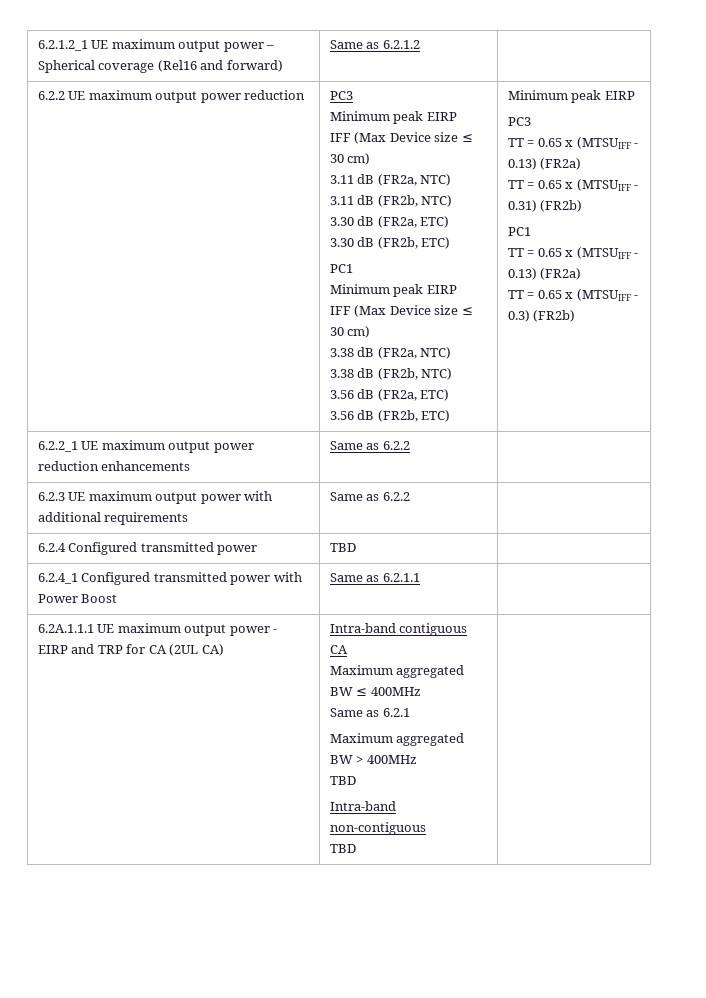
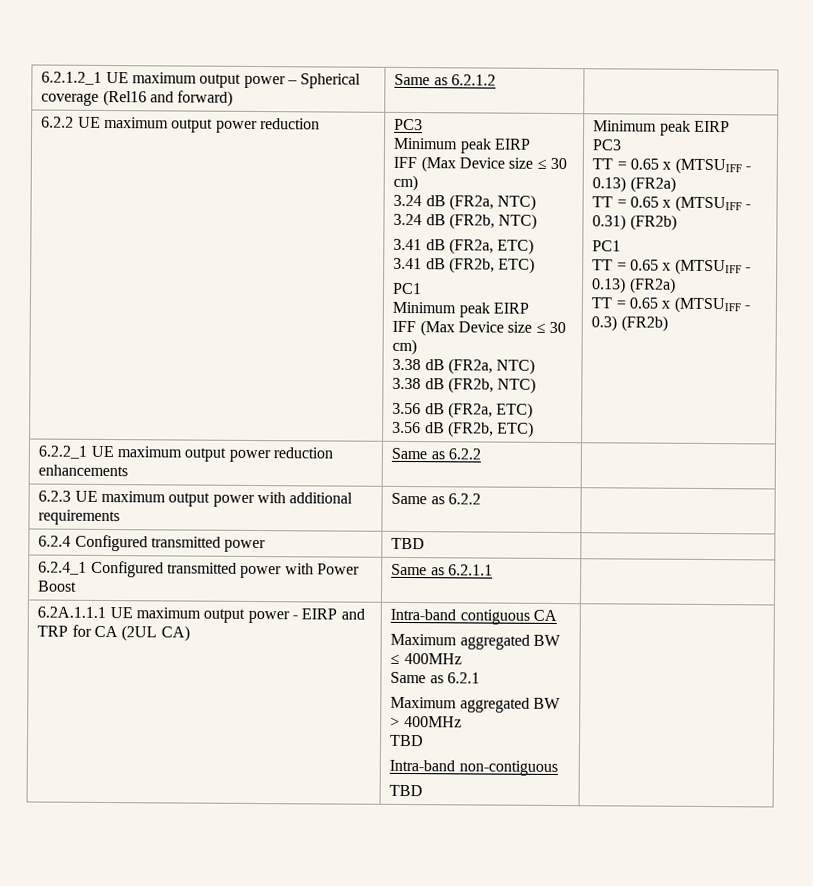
- 3.11 dB (FR2a, NTC)
- 3.11 dB (FR2b, NTC)
- 3.30 dB (FR2a, ETC)
- 3.30 dB (FR2b, ETC)
+ 3.24 dB (FR2a, NTC)
+ 3.24 dB (FR2b, NTC)
+ 3.41 dB (FR2a, ETC)
+ 3.41 dB (FR2b, ETC)

